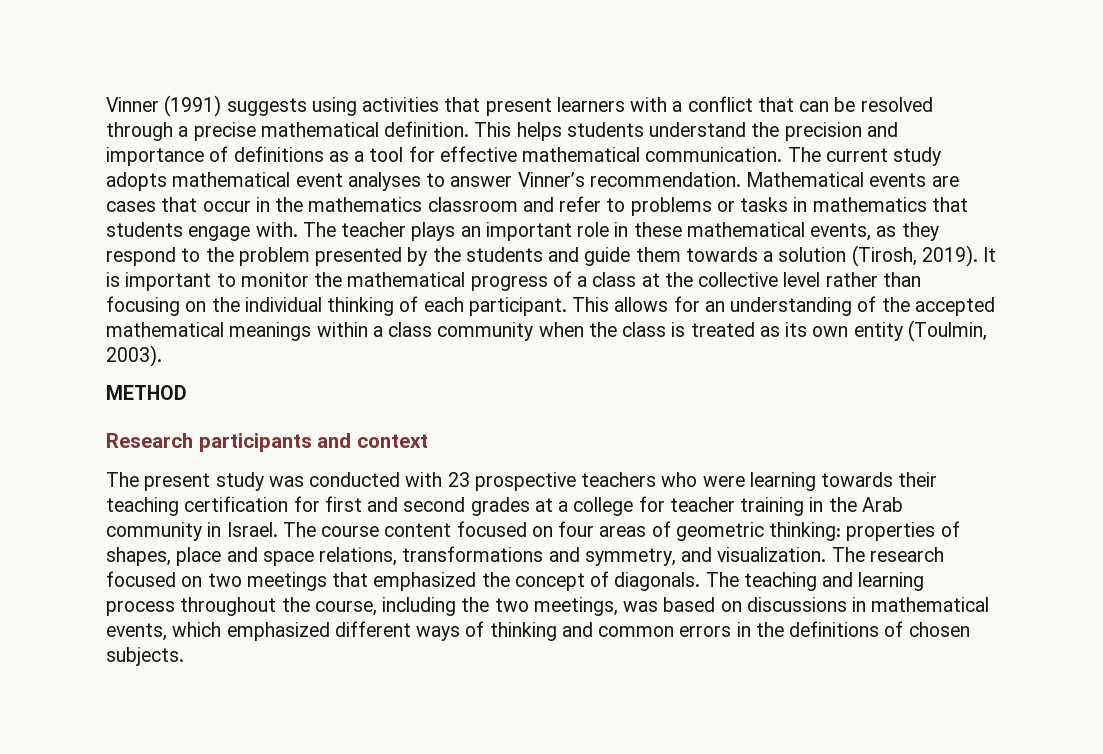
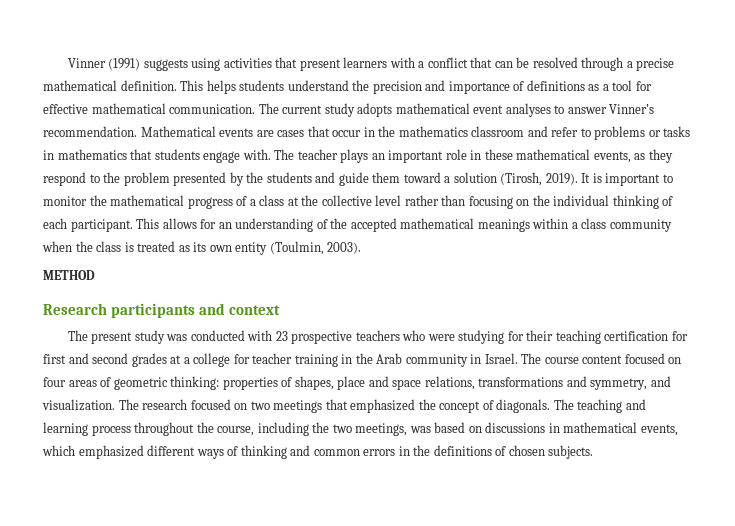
- The teacher plays an important role in these mathematical events, as they respond to the problem presented by the students and guide them towards a solution (Tirosh, 2019).
+ The teacher plays an important role in these mathematical events, as they respond to the problem presented by the students and guide them toward a solution (Tirosh, 2019).
- The present study was conducted with 23 prospective teachers who were learning towards their teaching certification for first and second grades at a college for teacher training in the Arab community in Israel.
+ The present study was conducted with 23 prospective teachers who were studying for their teaching certification for first and second grades at a college for teacher training in the Arab community in Israel.

